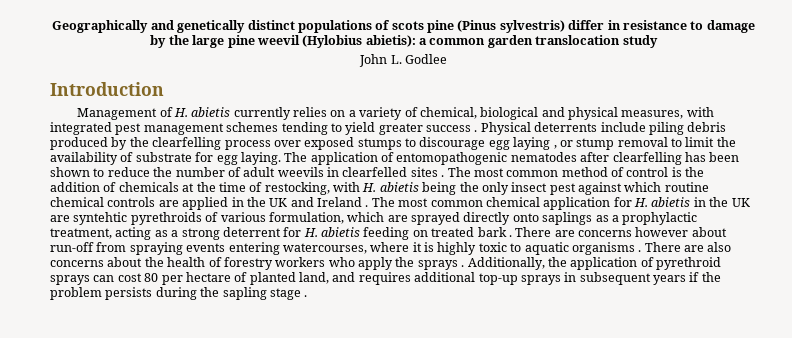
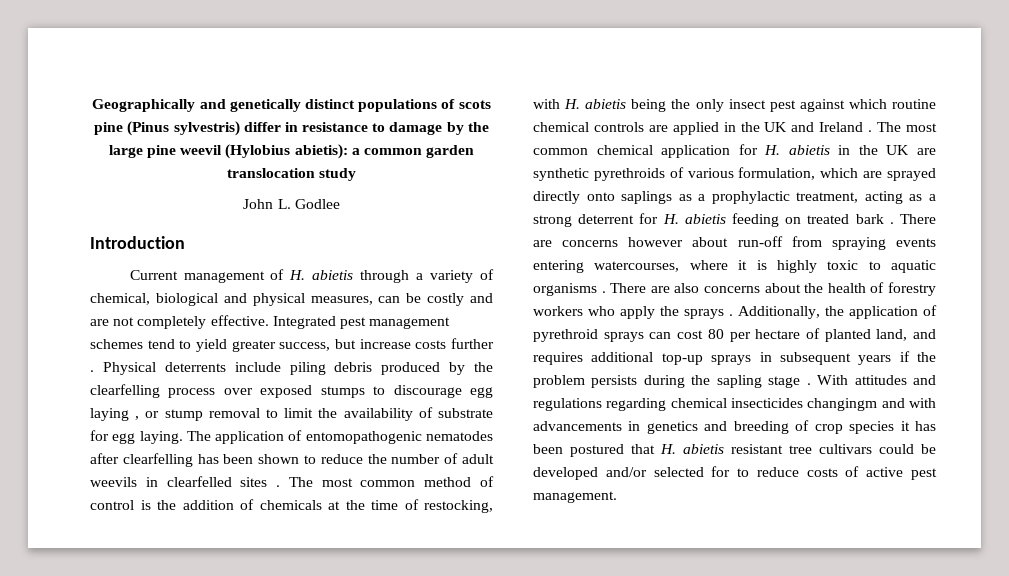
- Management of H. abietis currently relies on a variety of chemical, biological and physical measures, with integrated pest management schemes tending to yield greater success .
+ Current management of H. abietis through a variety of chemical, biological and physical measures, can be costly and are not completely effective. Integrated pest management schemes tend to yield greater success, but increase costs further .
- The most common chemical application for H. abietis in the UK are syntehtic pyrethroids of various formulation, which are sprayed directly onto saplings as a prophylactic treatment, acting as a strong deterrent for H. abietis feeding on treated bark .
+ The most common chemical application for H. abietis in the UK are synthetic pyrethroids of various formulation, which are sprayed directly onto saplings as a prophylactic treatment, acting as a strong deterrent for H. abietis feeding on treated bark .
+ With attitudes and regulations regarding chemical insecticides changingm and with advancements in genetics and breeding of crop species it has been postured that H. abietis resistant tree cultivars could be developed and/or selected for to reduce costs of active pest management.

